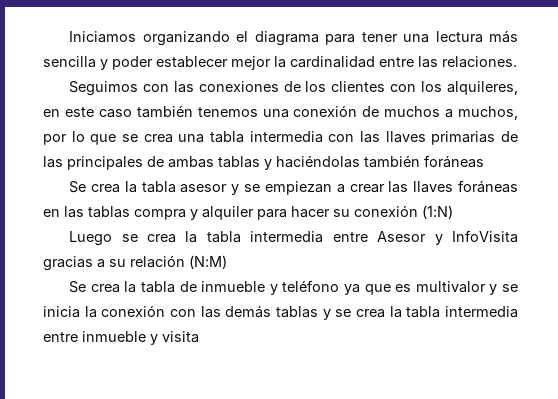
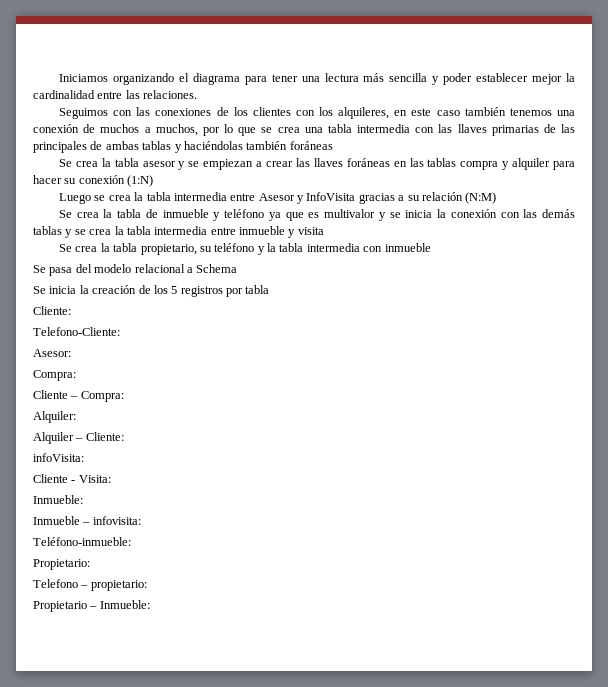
+ Se crea la tabla propietario, su teléfono y la tabla intermedia con inmueble
+ Se pasa del modelo relacional a Schema
+ Se inicia la creación de los 5 registros por tabla
+ Cliente:
+ Telefono-Cliente:
+ Asesor:
+ Compra:
+ Cliente – Compra:
+ Alquiler:
+ Alquiler – Cliente:
+ infoVisita:
+ Cliente - Visita:
+ Inmueble:
+ Inmueble – infovisita:
+ Teléfono-inmueble:
+ Propietario:
+ Telefono – propietario:
+ Propietario – Inmueble:

